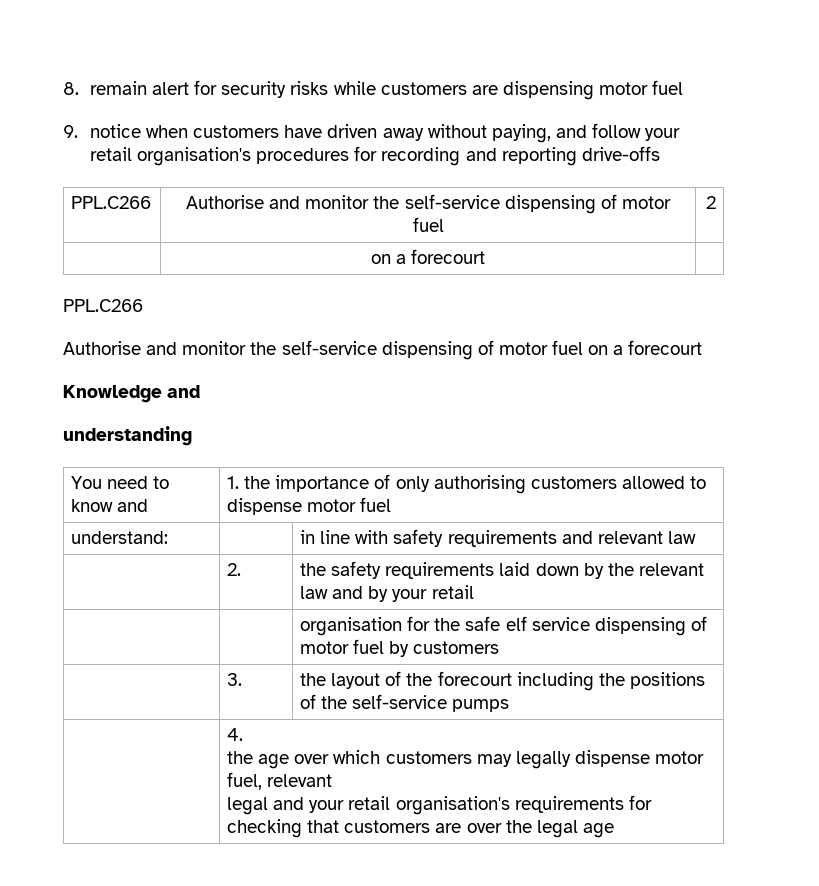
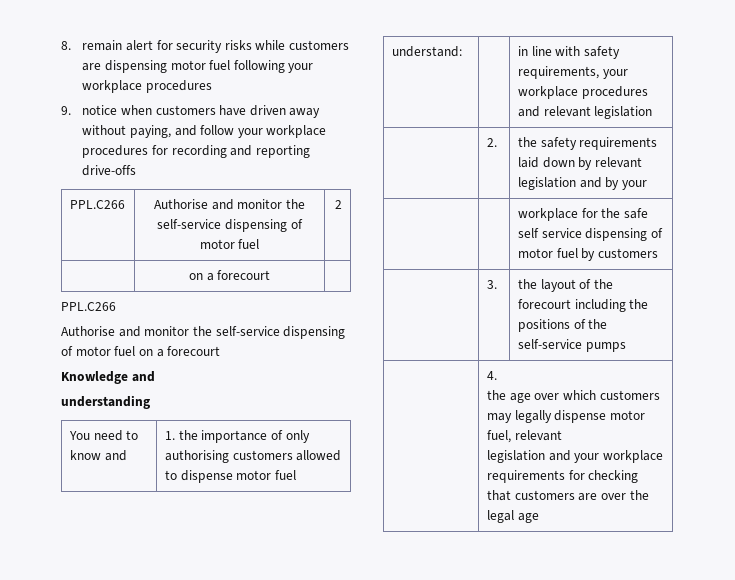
- 8. remain alert for security risks while customers are dispensing motor fuel
+ 8. remain alert for security risks while customers are dispensing motor fuel following your workplace procedures
- 9. notice when customers have driven away without paying, and follow your retail organisation's procedures for recording and reporting drive-offs
+ 9. notice when customers have driven away without paying, and follow your workplace procedures for recording and reporting drive-offs
- understand: | | in line with safety requirements and relevant law
+ understand: | | in line with safety requirements, your workplace procedures and relevant legislation
- | 2. | the safety requirements laid down by the relevant law and by your retail
- | | organisation for the safe elf service dispensing of motor fuel by customers
+ | 2. | the safety requirements laid down by relevant legislation and by your
+ | | workplace for the safe self service dispensing of motor fuel by customers
  | 4.
  the age over which customers may legally dispense motor fuel, relevant
- legal and your retail organisation's requirements for checking that customers are over the legal age
+ legislation and your workplace requirements for checking that customers are over the legal age

